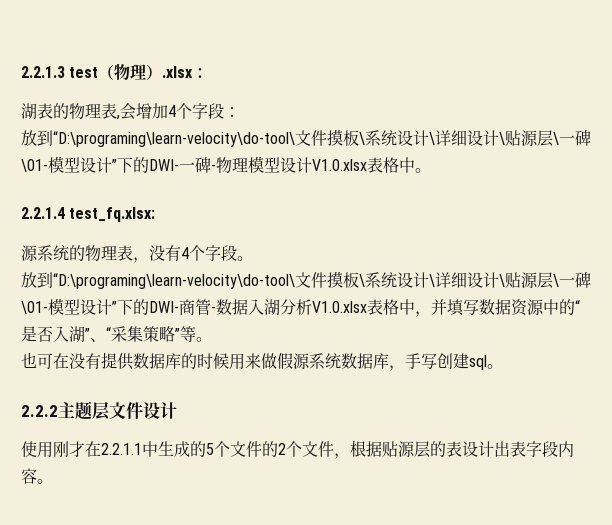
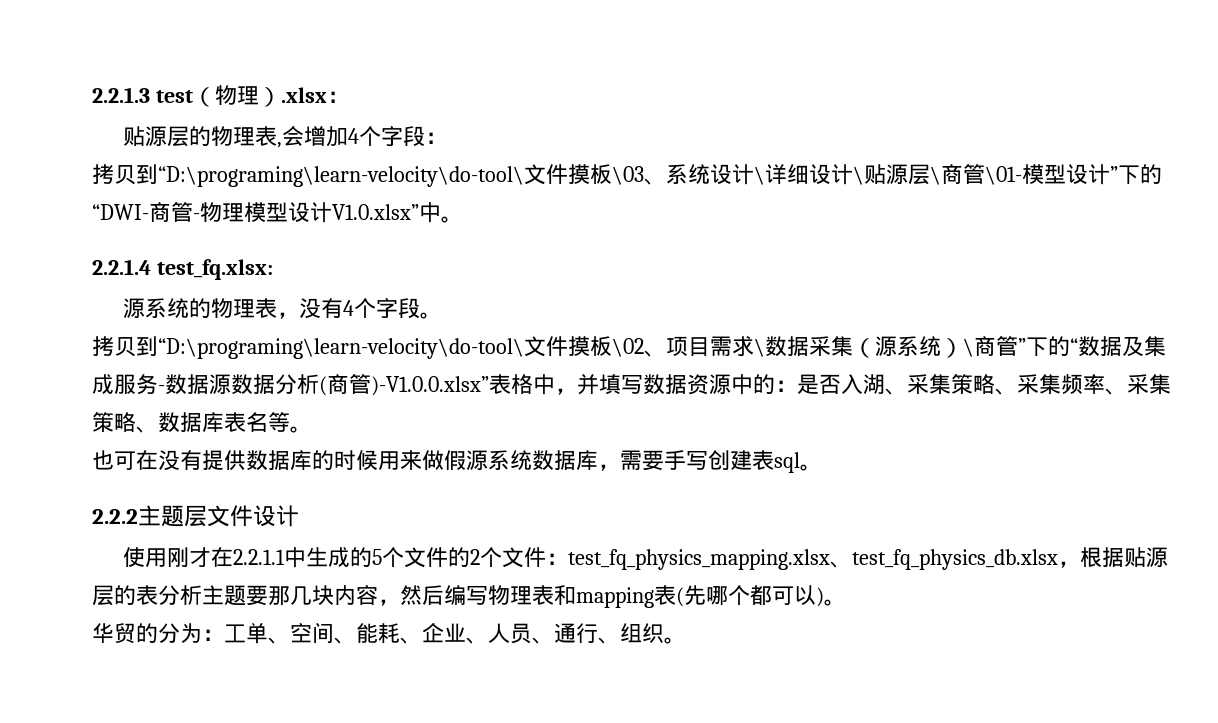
- 湖表的物理表,会增加4个字段：
+ 贴源层的物理表,会增加4个字段：
- 放到“D:\programing\learn-velocity\do-tool\文件摸板\系统设计\详细设计\贴源层\一碑\01-模型设计”下的DWI-一碑-物理模型设计V1.0.xlsx表格中。
+ 拷贝到“D:\programing\learn-velocity\do-tool\文件摸板\03、系统设计\详细设计\贴源层\商管\01-模型设计”下的“DWI-商管-物理模型设计V1.0.xlsx”中。
- 放到“D:\programing\learn-velocity\do-tool\文件摸板\系统设计\详细设计\贴源层\一碑\01-模型设计”下的DWI-商管-数据入湖分析V1.0.xlsx表格中，并填写数据资源中的“是否入湖”、“采集策略”等。
+ 拷贝到“D:\programing\learn-velocity\do-tool\文件摸板\02、项目需求\数据采集（源系统）\商管”下的“数据及集成服务-数据源数据分析(商管)-V1.0.0.xlsx”表格中，并填写数据资源中的：是否入湖、采集策略、采集频率、采集策略、数据库表名等。
- 也可在没有提供数据库的时候用来做假源系统数据库，手写创建sql。
+ 也可在没有提供数据库的时候用来做假源系统数据库，需要手写创建表sql。
- 使用刚才在2.2.1.1中生成的5个文件的2个文件，根据贴源层的表设计出表字段内容。
+ 使用刚才在2.2.1.1中生成的5个文件的2个文件：test_fq_physics_mapping.xlsx、test_fq_physics_db.xlsx，根据贴源层的表分析主题要那几块内容，然后编写物理表和mapping表(先哪个都可以)。
+ 华贸的分为：工单、空间、能耗、企业、人员、通行、组织。

